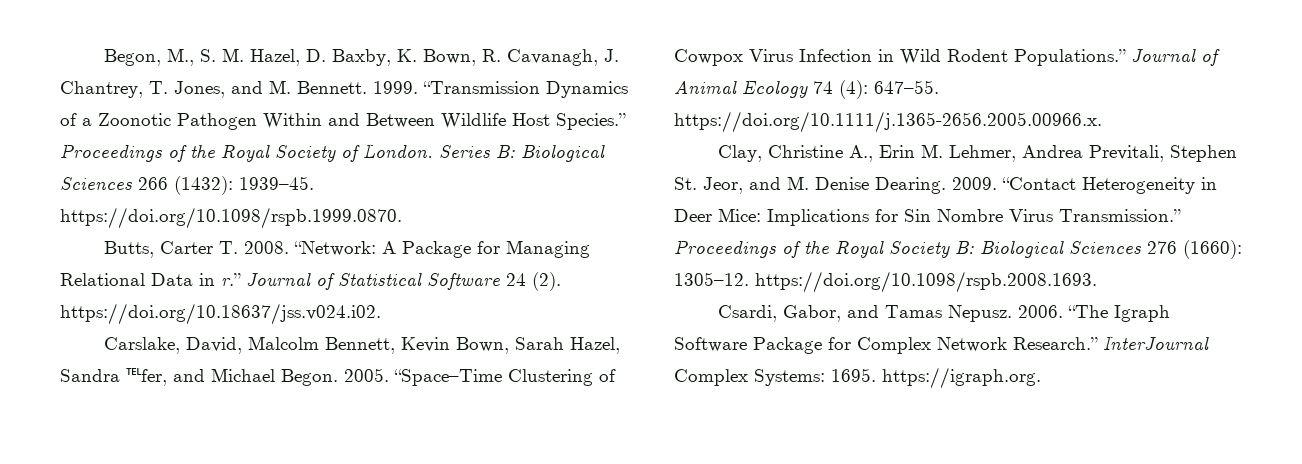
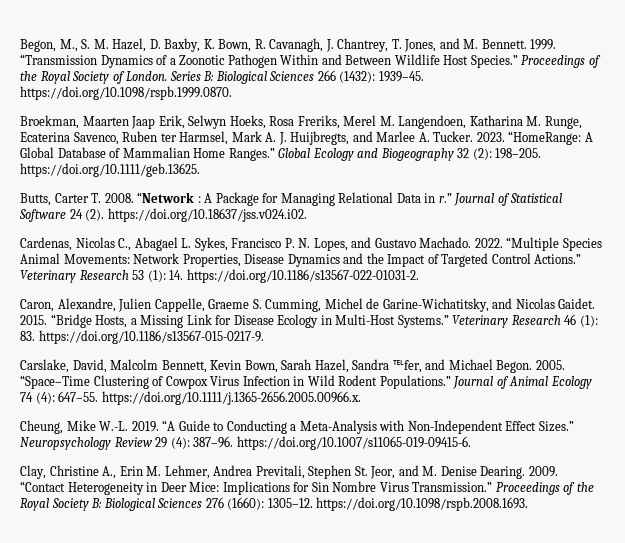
+ Broekman, Maarten Jaap Erik, Selwyn Hoeks, Rosa Freriks, Merel M. Langendoen, Katharina M. Runge, Ecaterina Savenco, Ruben ter Harmsel, Mark A. J. Huijbregts, and Marlee A. Tucker. 2023. “HomeRange: A Global Database of Mammalian Home Ranges.” Global Ecology and Biogeography 32 (2): 198–205. https://doi.org/10.1111/geb.13625.
- “Network: A Package for Managing Relational Data in r.”
+ “Network : A Package for Managing Relational Data in r.”
+ Cardenas, Nicolas C., Abagael L. Sykes, Francisco P. N. Lopes, and Gustavo Machado. 2022. “Multiple Species Animal Movements: Network Properties, Disease Dynamics and the Impact of Targeted Control Actions.” Veterinary Research 53 (1): 14. https://doi.org/10.1186/s13567-022-01031-2.
+ Caron, Alexandre, Julien Cappelle, Graeme S. Cumming, Michel de Garine-Wichatitsky, and Nicolas Gaidet. 2015. “Bridge Hosts, a Missing Link for Disease Ecology in Multi-Host Systems.” Veterinary Research 46 (1): 83. https://doi.org/10.1186/s13567-015-0217-9.
+ Cheung, Mike W.-L. 2019. “A Guide to Conducting a Meta-Analysis with Non-Independent Effect Sizes.” Neuropsychology Review 29 (4): 387–96. https://doi.org/10.1007/s11065-019-09415-6.
- Csardi, Gabor, and Tamas Nepusz. 2006. “The Igraph Software Package for Complex Network Research.” InterJournal Complex Systems: 1695. https://igraph.org.

